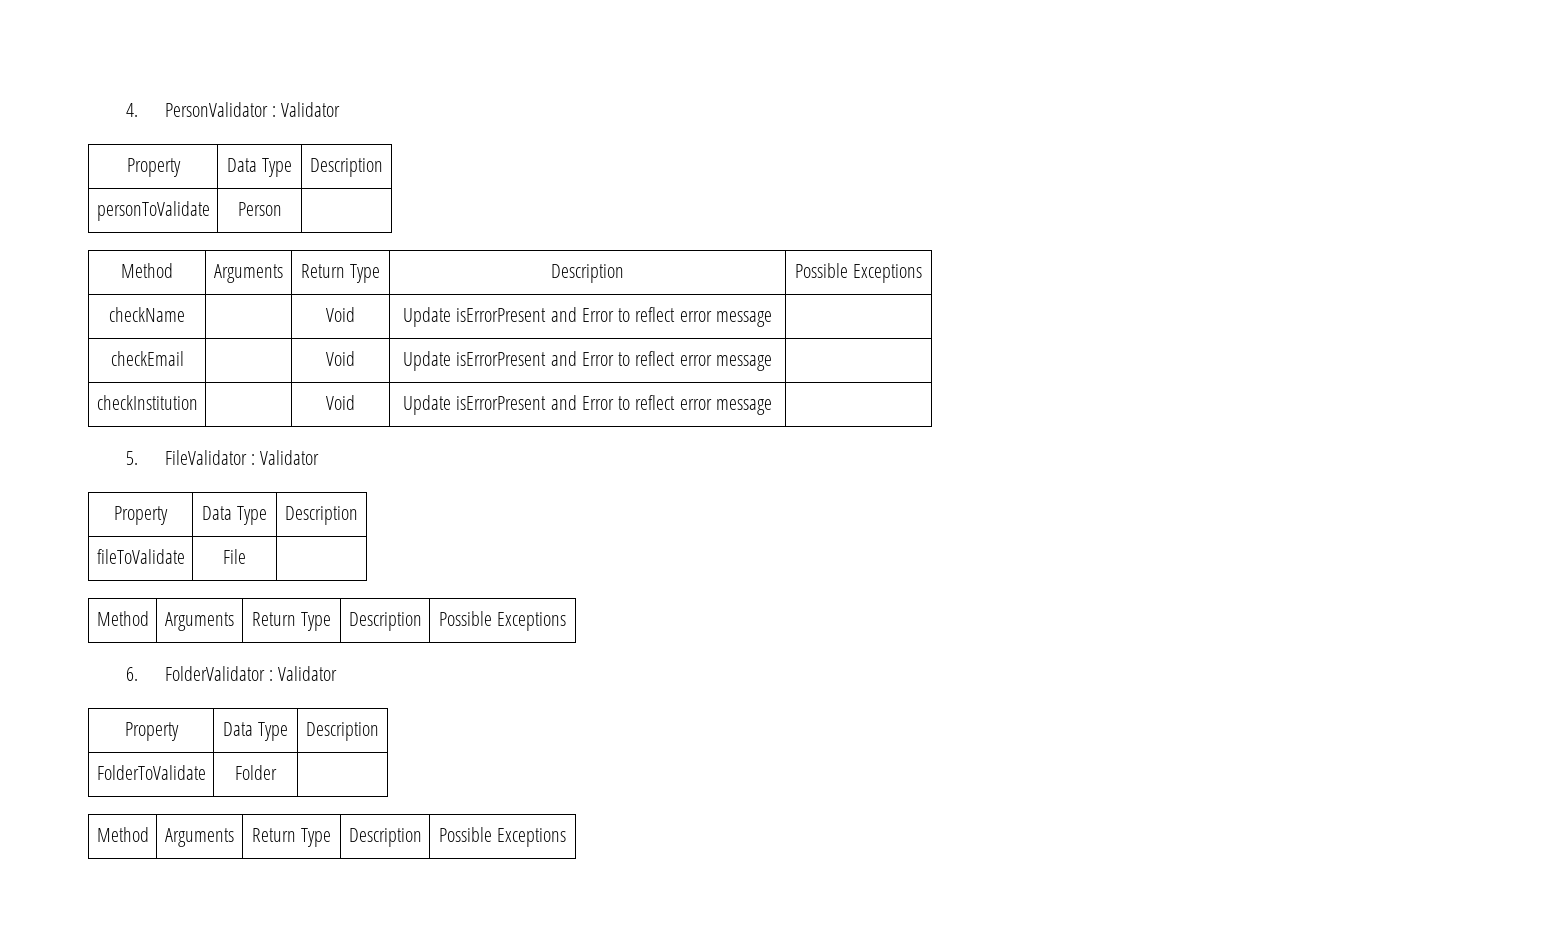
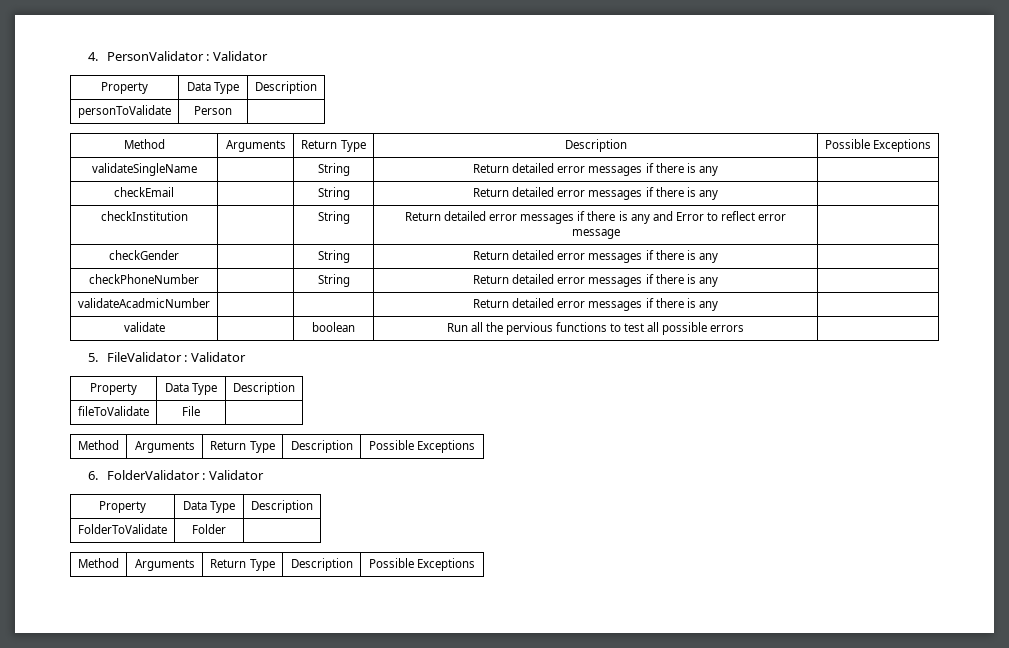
- checkName | | Void | Update isErrorPresent and Error to reflect error message |
- checkEmail | | Void | Update isErrorPresent and Error to reflect error message |
- checkInstitution | | Void | Update isErrorPresent and Error to reflect error message |
+ validateSingleName | | String | Return detailed error messages if there is any |
+ checkEmail | | String | Return detailed error messages if there is any |
+ checkInstitution | | String | Return detailed error messages if there is any and Error to reflect error message |
+ checkGender | | String | Return detailed error messages if there is any |
+ checkPhoneNumber | | String | Return detailed error messages if there is any |
+ validateAcadmicNumber | | | Return detailed error messages if there is any |
+ validate | | boolean | Run all the pervious functions to test all possible errors |

